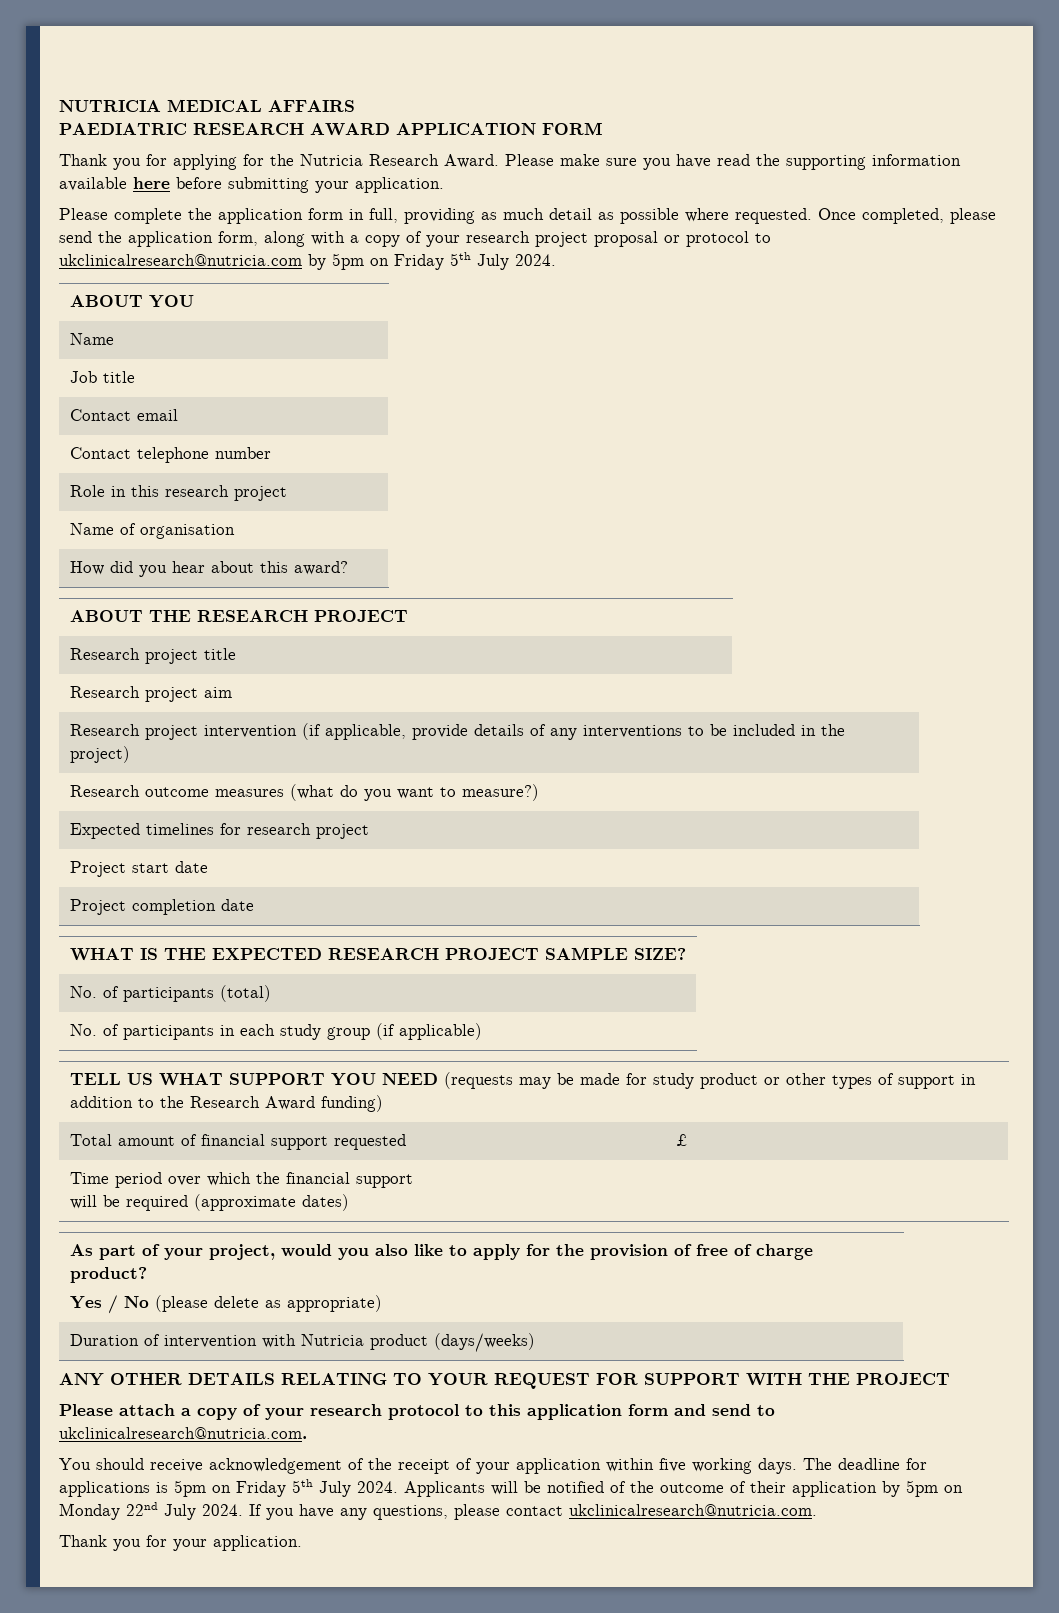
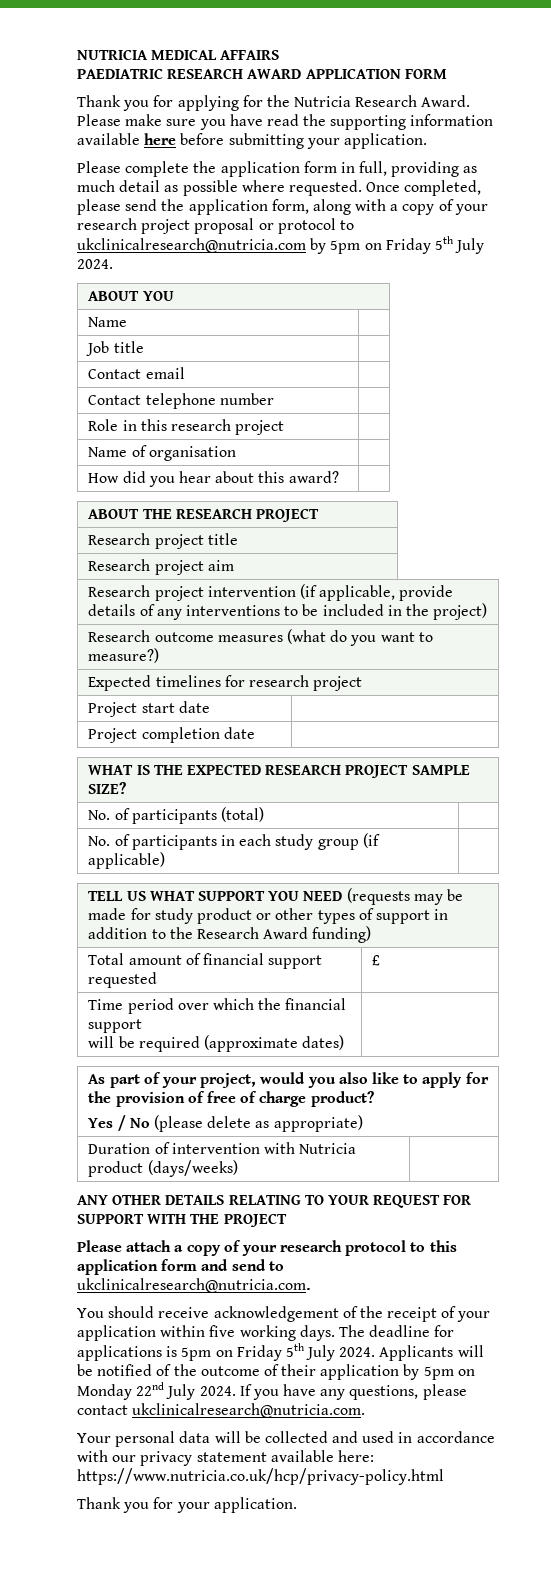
+ Your personal data will be collected and used in accordance with our privacy statement available here: https://www.nutricia.co.uk/hcp/privacy-policy.html

